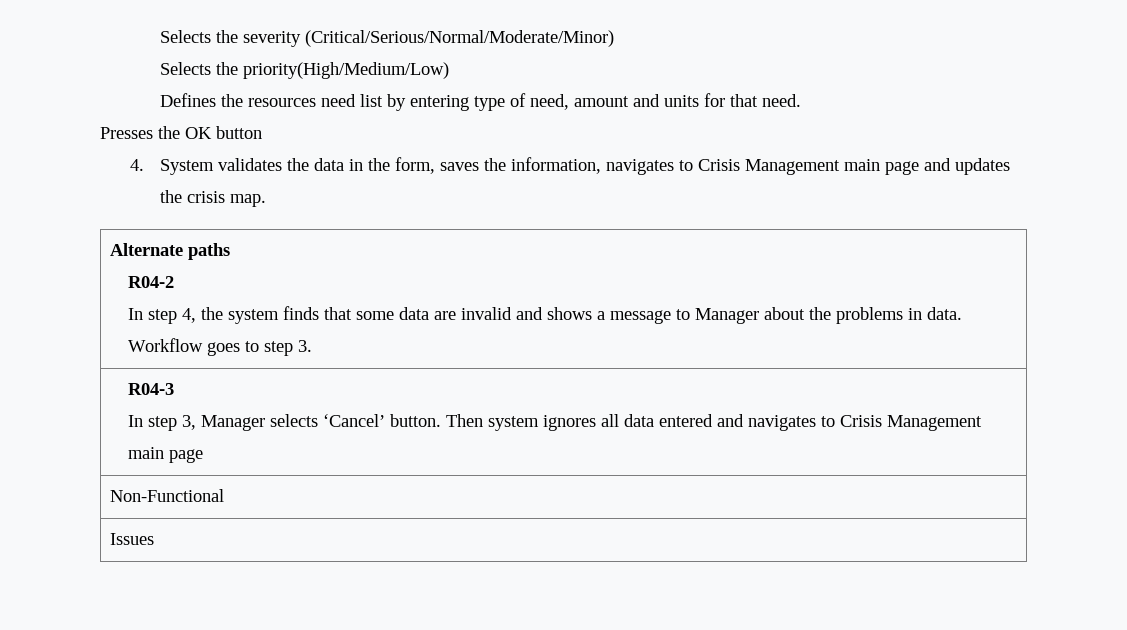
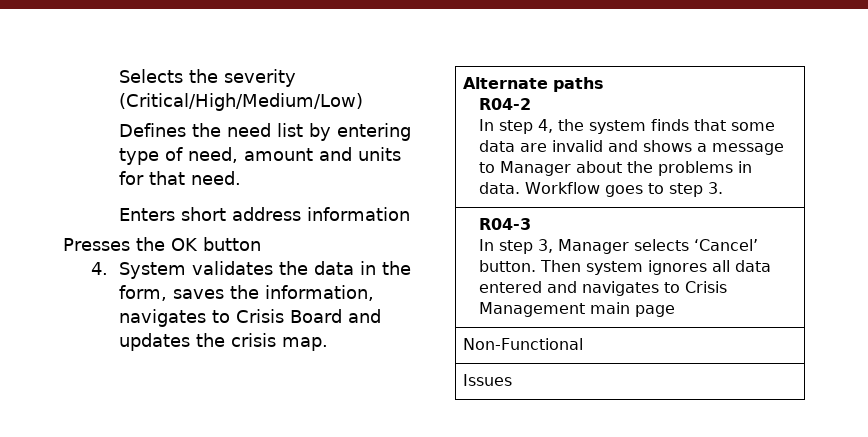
- Selects the severity (Critical/Serious/Normal/Moderate/Minor)
- Selects the priority(High/Medium/Low)
+ Selects the severity (Critical/High/Medium/Low)
- Defines the resources need list by entering type of need, amount and units for that need.
+ Defines the need list by entering type of need, amount and units for that need.
+ Enters short address information
- 4. System validates the data in the form, saves the information, navigates to Crisis Management main page and updates the crisis map.
+ 4. System validates the data in the form, saves the information, navigates to Crisis Board and updates the crisis map.

